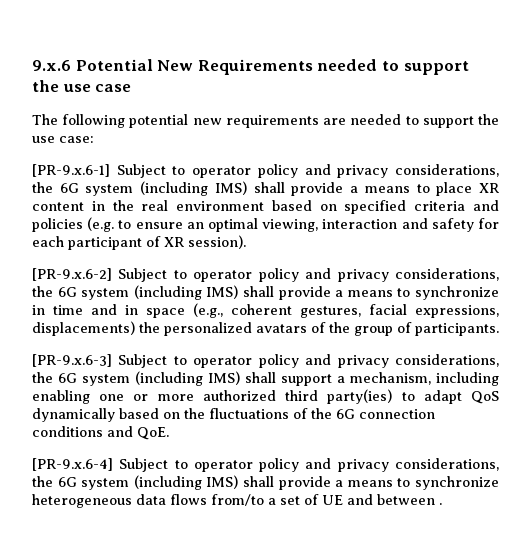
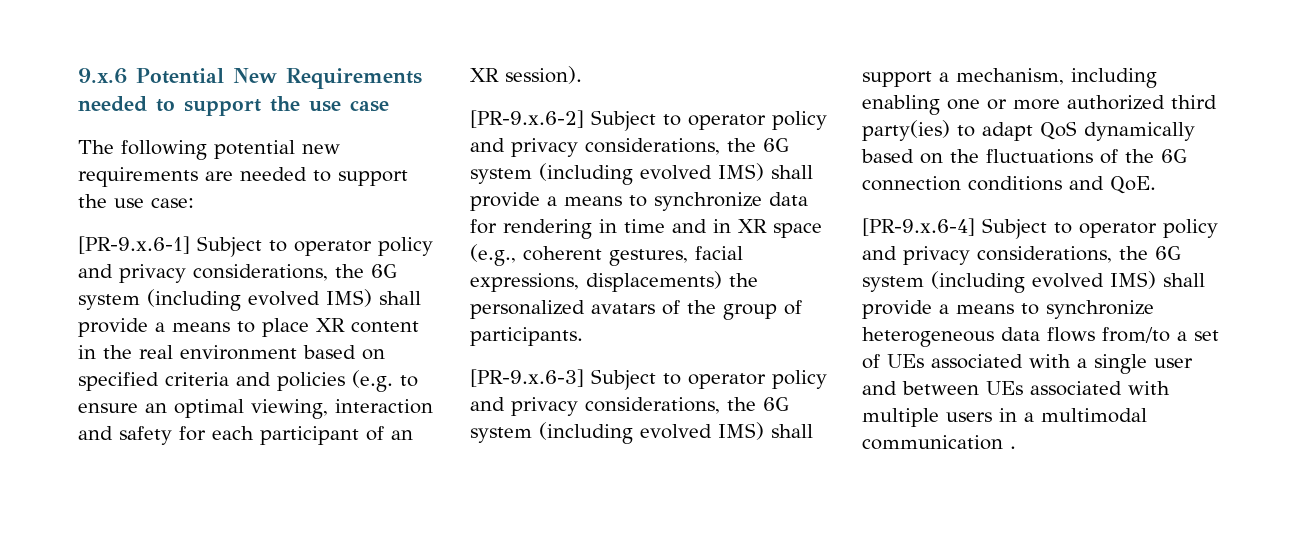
- [PR-9.x.6-1] Subject to operator policy and privacy considerations, the 6G system (including IMS) shall provide a means to place XR content in the real environment based on specified criteria and policies (e.g. to ensure an optimal viewing, interaction and safety for each participant of XR session).
+ [PR-9.x.6-1] Subject to operator policy and privacy considerations, the 6G system (including evolved IMS) shall provide a means to place XR content in the real environment based on specified criteria and policies (e.g. to ensure an optimal viewing, interaction and safety for each participant of an XR session).
- [PR-9.x.6-2] Subject to operator policy and privacy considerations, the 6G system (including IMS) shall provide a means to synchronize in time and in space (e.g., coherent gestures, facial expressions, displacements) the personalized avatars of the group of participants.
+ [PR-9.x.6-2] Subject to operator policy and privacy considerations, the 6G system (including evolved IMS) shall provide a means to synchronize data for rendering in time and in XR space (e.g., coherent gestures, facial expressions, displacements) the personalized avatars of the group of participants.
- [PR-9.x.6-3] Subject to operator policy and privacy considerations, the 6G system (including IMS) shall support a mechanism, including enabling one or more authorized third party(ies) to adapt QoS dynamically based on the fluctuations of the 6G connection conditions and QoE.
+ [PR-9.x.6-3] Subject to operator policy and privacy considerations, the 6G system (including evolved IMS) shall support a mechanism, including enabling one or more authorized third party(ies) to adapt QoS dynamically based on the fluctuations of the 6G connection conditions and QoE.
- [PR-9.x.6-4] Subject to operator policy and privacy considerations, the 6G system (including IMS) shall provide a means to synchronize heterogeneous data flows from/to a set of UE and between .
+ [PR-9.x.6-4] Subject to operator policy and privacy considerations, the 6G system (including evolved IMS) shall provide a means to synchronize heterogeneous data flows from/to a set of UEs associated with a single user and between UEs associated with multiple users in a multimodal communication .

